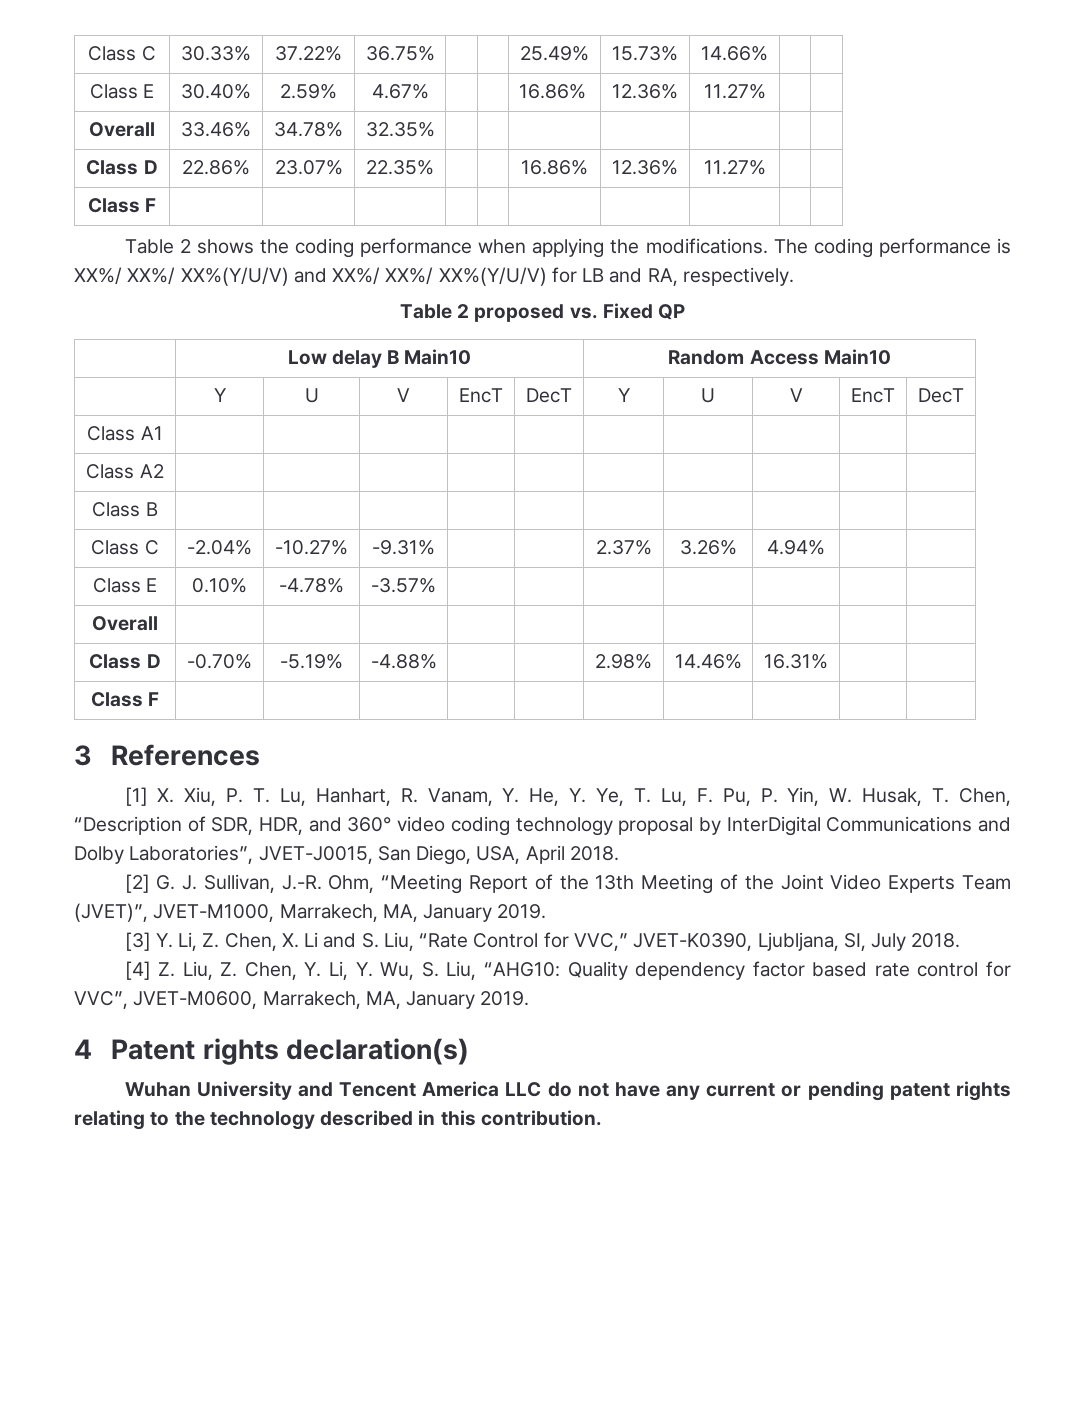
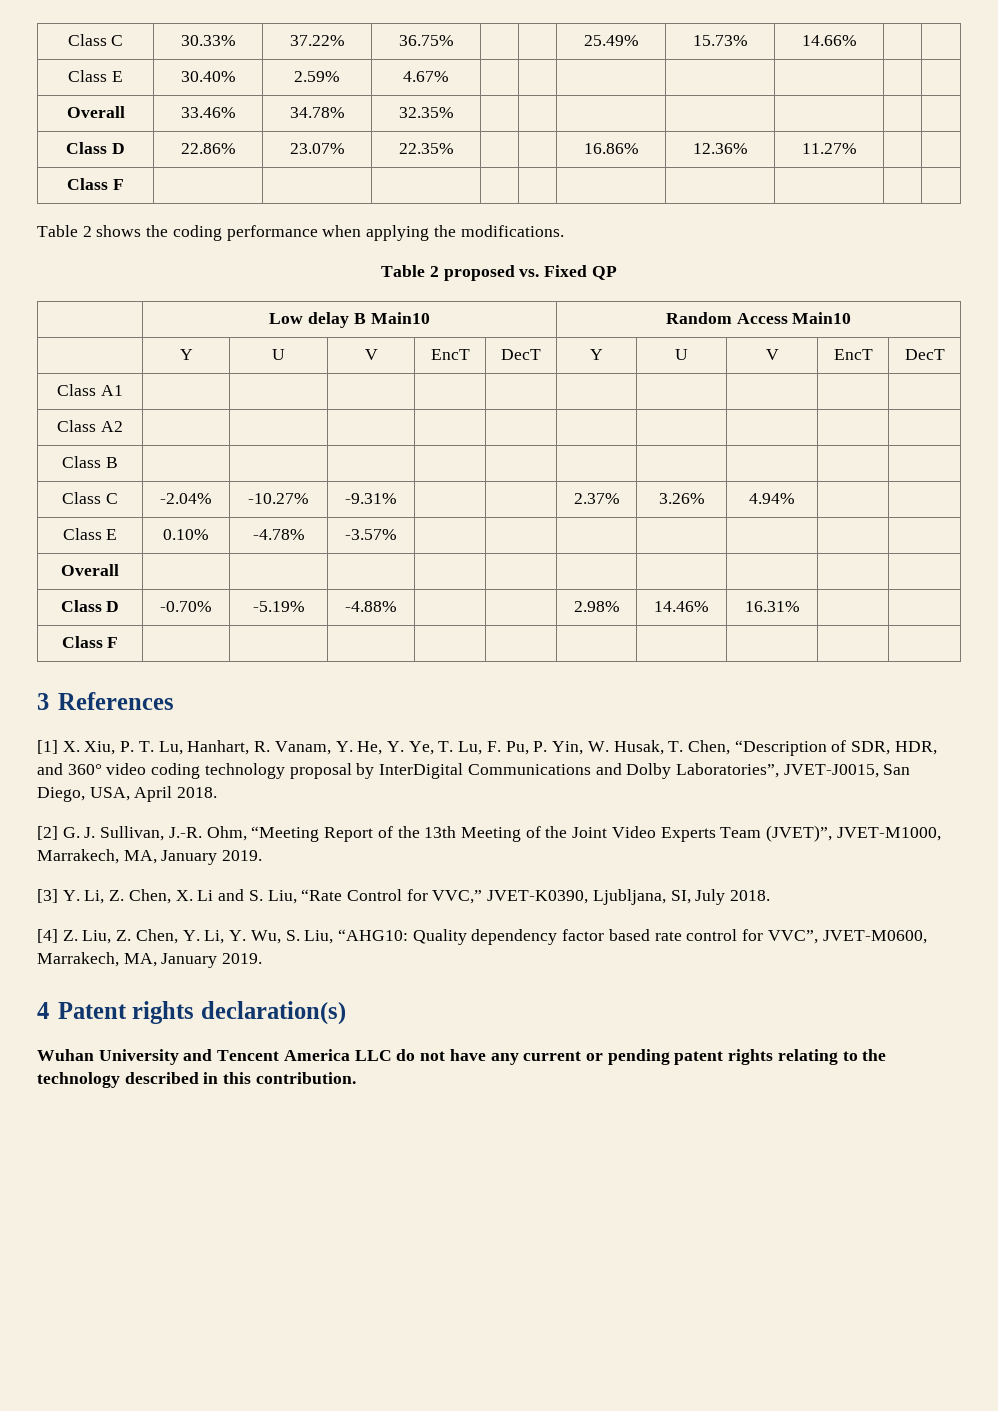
- Class E | 30.40% | 2.59% | 4.67% | | | 16.86% | 12.36% | 11.27% | |
+ Class E | 30.40% | 2.59% | 4.67% | | | | | | |
- The coding performance is XX%/ XX%/ XX%(Y/U/V) and XX%/ XX%/ XX%(Y/U/V) for LB and RA, respectively.

